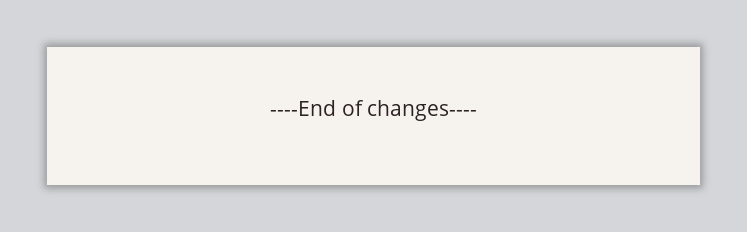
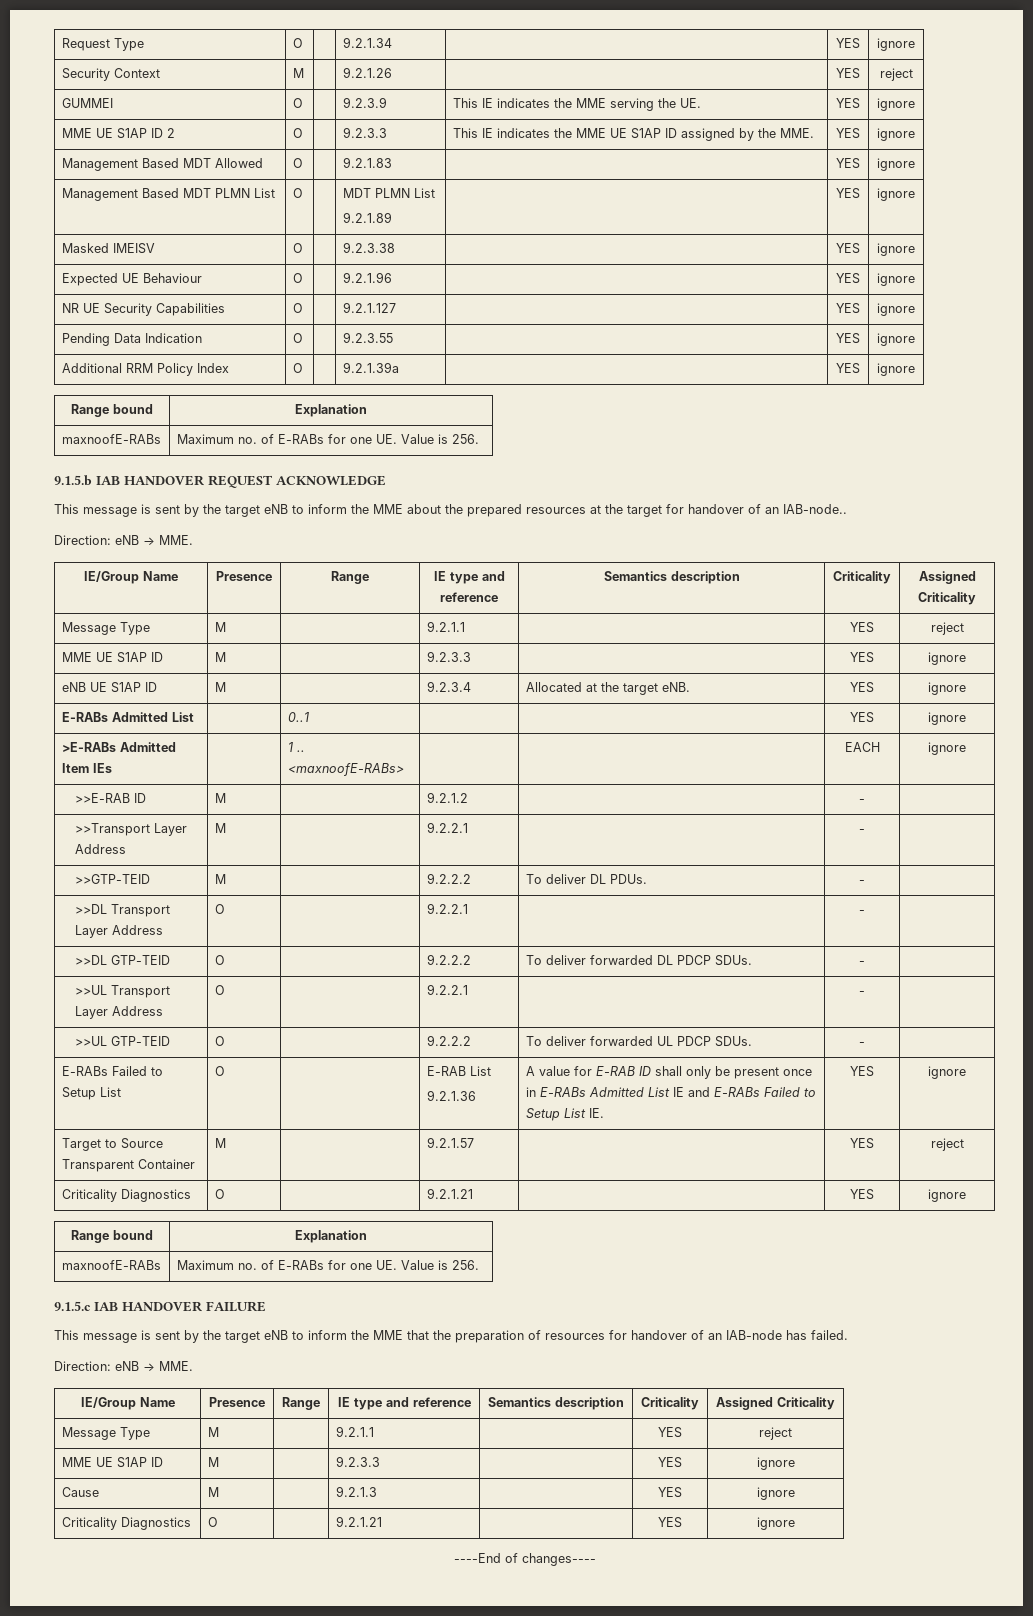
+ Request Type | O | | 9.2.1.34 | | YES | ignore
+ Security Context | M | | 9.2.1.26 | | YES | reject
+ GUMMEI | O | | 9.2.3.9 | This IE indicates the MME serving the UE. | YES | ignore
+ MME UE S1AP ID 2 | O | | 9.2.3.3 | This IE indicates the MME UE S1AP ID assigned by the MME. | YES | ignore
+ Management Based MDT Allowed | O | | 9.2.1.83 | | YES | ignore
+ Management Based MDT PLMN List | O | | MDT PLMN List
+ 9.2.1.89 | | YES | ignore
+ Masked IMEISV | O | | 9.2.3.38 | | YES | ignore
+ Expected UE Behaviour | O | | 9.2.1.96 | | YES | ignore
+ NR UE Security Capabilities | O | | 9.2.1.127 | | YES | ignore
+ Pending Data Indication | O | | 9.2.3.55 | | YES | ignore
+ Additional RRM Policy Index | O | | 9.2.1.39a | | YES | ignore
+ Range bound | Explanation
+ maxnoofE-RABs | Maximum no. of E-RABs for one UE. Value is 256.
+ 9.1.5.b IAB HANDOVER REQUEST ACKNOWLEDGE
+ This message is sent by the target eNB to inform the MME about the prepared resources at the target for handover of an IAB-node..
+ Direction: eNB → MME.
+ IE/Group Name | Presence | Range | IE type and reference | Semantics description | Criticality | Assigned Criticality
+ Message Type | M | | 9.2.1.1 | | YES | reject
+ MME UE S1AP ID | M | | 9.2.3.3 | | YES | ignore
+ eNB UE S1AP ID | M | | 9.2.3.4 | Allocated at the target eNB. | YES | ignore
+ E-RABs Admitted List | | 0..1 | | | YES | ignore
+ >E-RABs Admitted Item IEs | | 1 .. <maxnoofE-RABs> | | | EACH | ignore
+ >>E-RAB ID | M | | 9.2.1.2 | | - |
+ >>Transport Layer Address | M | | 9.2.2.1 | | - |
+ >>GTP-TEID | M | | 9.2.2.2 | To deliver DL PDUs. | - |
+ >>DL Transport Layer Address | O | | 9.2.2.1 | | - |
+ >>DL GTP-TEID | O | | 9.2.2.2 | To deliver forwarded DL PDCP SDUs. | - |
+ >>UL Transport Layer Address | O | | 9.2.2.1 | | - |
+ >>UL GTP-TEID | O | | 9.2.2.2 | To deliver forwarded UL PDCP SDUs. | - |
+ E-RABs Failed to Setup List | O | | E-RAB List
+ 9.2.1.36 | A value for E-RAB ID shall only be present once in E-RABs Admitted List IE and E-RABs Failed to Setup List IE. | YES | ignore
+ Target to Source Transparent Container | M | | 9.2.1.57 | | YES | reject
+ Criticality Diagnostics | O | | 9.2.1.21 | | YES | ignore
+ Range bound | Explanation
+ maxnoofE-RABs | Maximum no. of E-RABs for one UE. Value is 256.
+ 9.1.5.c IAB HANDOVER FAILURE
+ This message is sent by the target eNB to inform the MME that the preparation of resources for handover of an IAB-node has failed.
+ Direction: eNB → MME.
+ IE/Group Name | Presence | Range | IE type and reference | Semantics description | Criticality | Assigned Criticality
+ Message Type | M | | 9.2.1.1 | | YES | reject
+ MME UE S1AP ID | M | | 9.2.3.3 | | YES | ignore
+ Cause | M | | 9.2.1.3 | | YES | ignore
+ Criticality Diagnostics | O | | 9.2.1.21 | | YES | ignore

